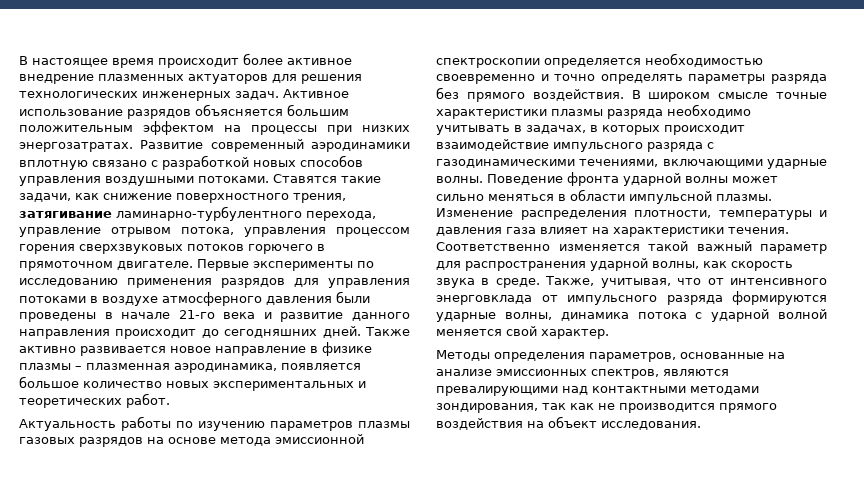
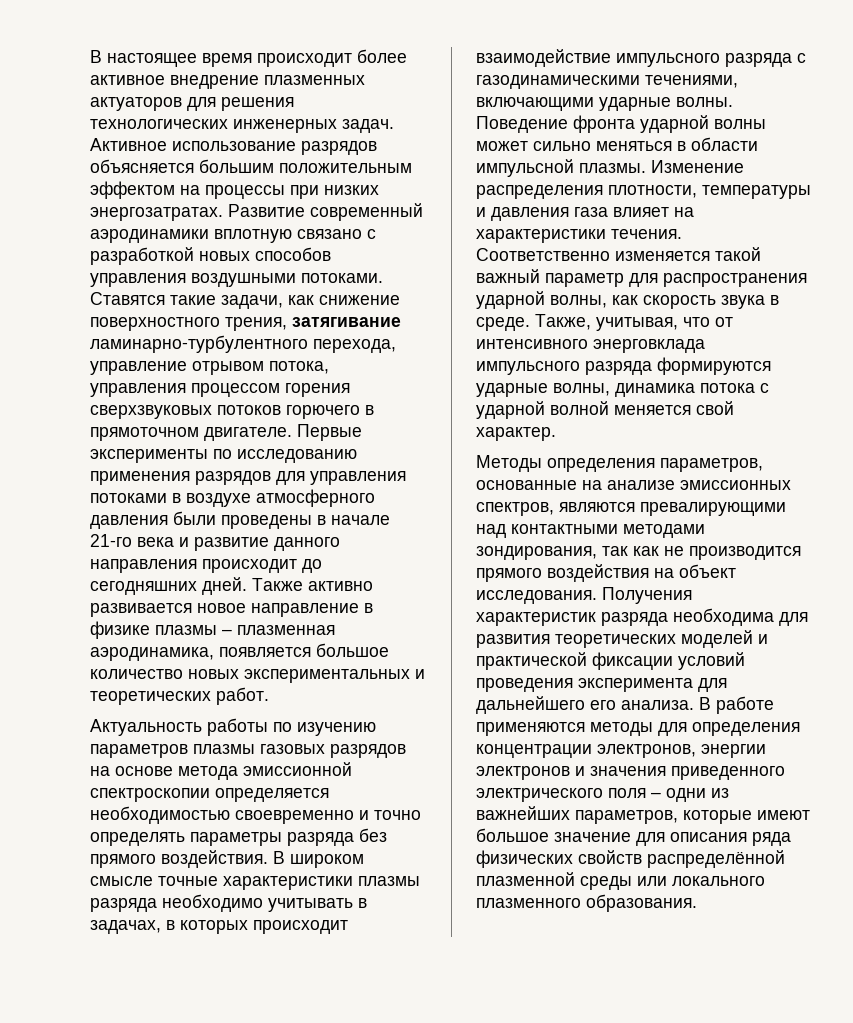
- Также, учитывая, что от интенсивного энерговклада от импульсного разряда формируются ударные волны, динамика потока с ударной волной меняется свой характер.
+ Также, учитывая, что от интенсивного энерговклада импульсного разряда формируются ударные волны, динамика потока с ударной волной меняется свой характер.
+ Получения характеристик разряда необходима для развития теоретических моделей и практической фиксации условий проведения эксперимента для дальнейшего его анализа. В работе применяются методы для определения концентрации электронов, энергии электронов и значения приведенного электрического поля – одни из важнейших параметров, которые имеют большое значение для описания ряда физических свойств распределённой плазменной среды или локального плазменного образования.

